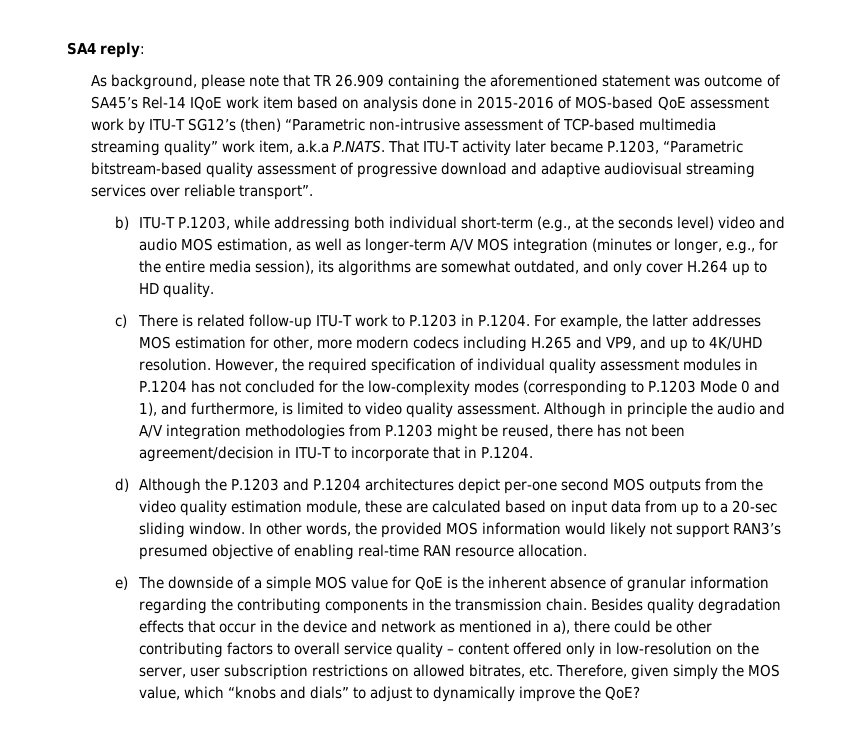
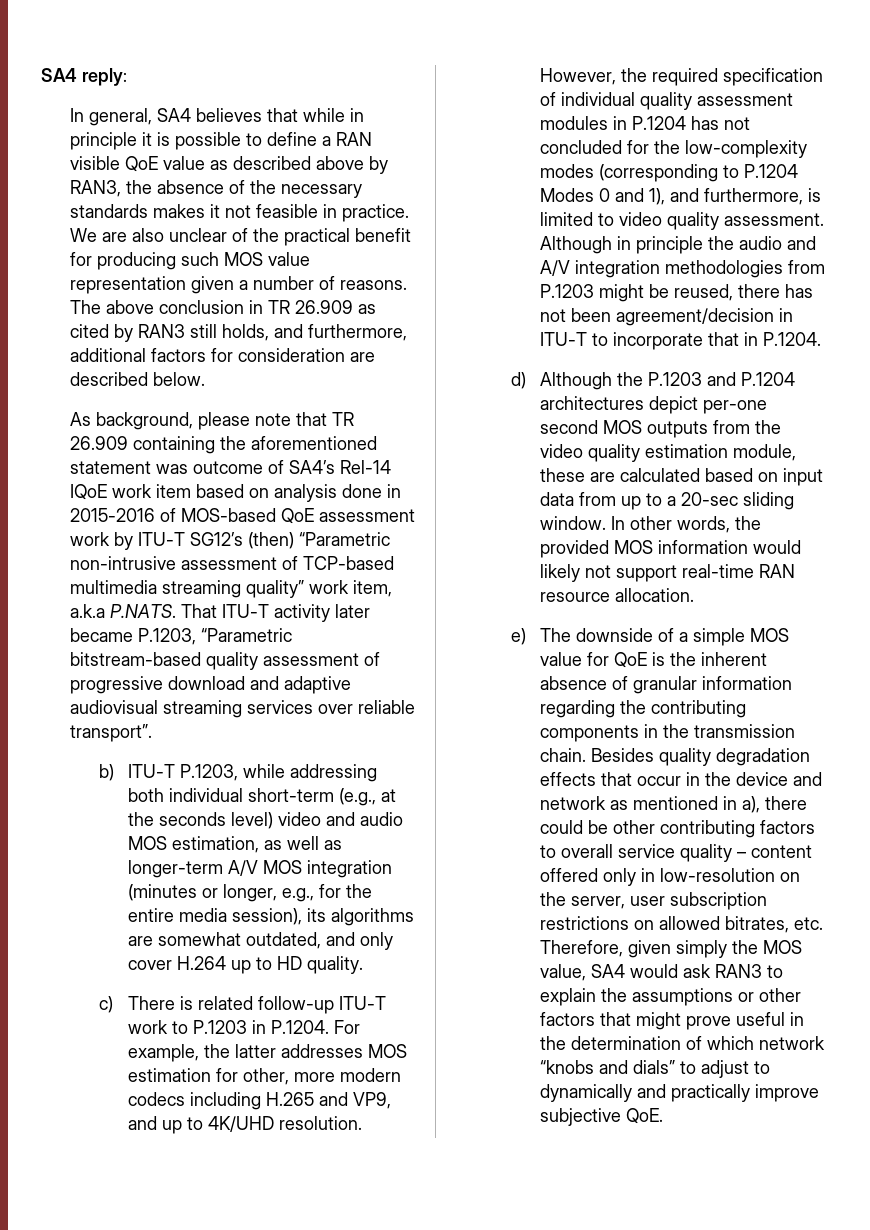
+ In general, SA4 believes that while in principle it is possible to define a RAN visible QoE value as described above by RAN3, the absence of the necessary standards makes it not feasible in practice. We are also unclear of the practical benefit for producing such MOS value representation given a number of reasons. The above conclusion in TR 26.909 as cited by RAN3 still holds, and furthermore, additional factors for consideration are described below.
- As background, please note that TR 26.909 containing the aforementioned statement was outcome of SA45’s Rel-14 IQoE work item based on analysis done in 2015-2016 of MOS-based QoE assessment work by ITU-T SG12’s (then) “Parametric non-intrusive assessment of TCP-based multimedia streaming quality” work item, a.k.a P.NATS. That ITU-T activity later became P.1203, “Parametric bitstream-based quality assessment of progressive download and adaptive audiovisual streaming services over reliable transport”.
+ As background, please note that TR 26.909 containing the aforementioned statement was outcome of SA4’s Rel-14 IQoE work item based on analysis done in 2015-2016 of MOS-based QoE assessment work by ITU-T SG12’s (then) “Parametric non-intrusive assessment of TCP-based multimedia streaming quality” work item, a.k.a P.NATS. That ITU-T activity later became P.1203, “Parametric bitstream-based quality assessment of progressive download and adaptive audiovisual streaming services over reliable transport”.
- However, the required specification of individual quality assessment modules in P.1204 has not concluded for the low-complexity modes (corresponding to P.1203 Mode 0 and 1), and furthermore, is limited to video quality assessment.
+ However, the required specification of individual quality assessment modules in P.1204 has not concluded for the low-complexity modes (corresponding to P.1204 Modes 0 and 1), and furthermore, is limited to video quality assessment.
- In other words, the provided MOS information would likely not support RAN3’s presumed objective of enabling real-time RAN resource allocation.
+ In other words, the provided MOS information would likely not support real-time RAN resource allocation.
- Besides quality degradation effects that occur in the device and network as mentioned in a), there could be other contributing factors to overall service quality – content offered only in low-resolution on the server, user subscription restrictions on allowed bitrates, etc. Therefore, given simply the MOS value, which “knobs and dials” to adjust to dynamically improve the QoE?
+ Besides quality degradation effects that occur in the device and network as mentioned in a), there could be other contributing factors to overall service quality – content offered only in low-resolution on the server, user subscription restrictions on allowed bitrates, etc. Therefore, given simply the MOS value, SA4 would ask RAN3 to explain the assumptions or other factors that might prove useful in the determination of which network “knobs and dials” to adjust to dynamically and practically improve subjective QoE.

